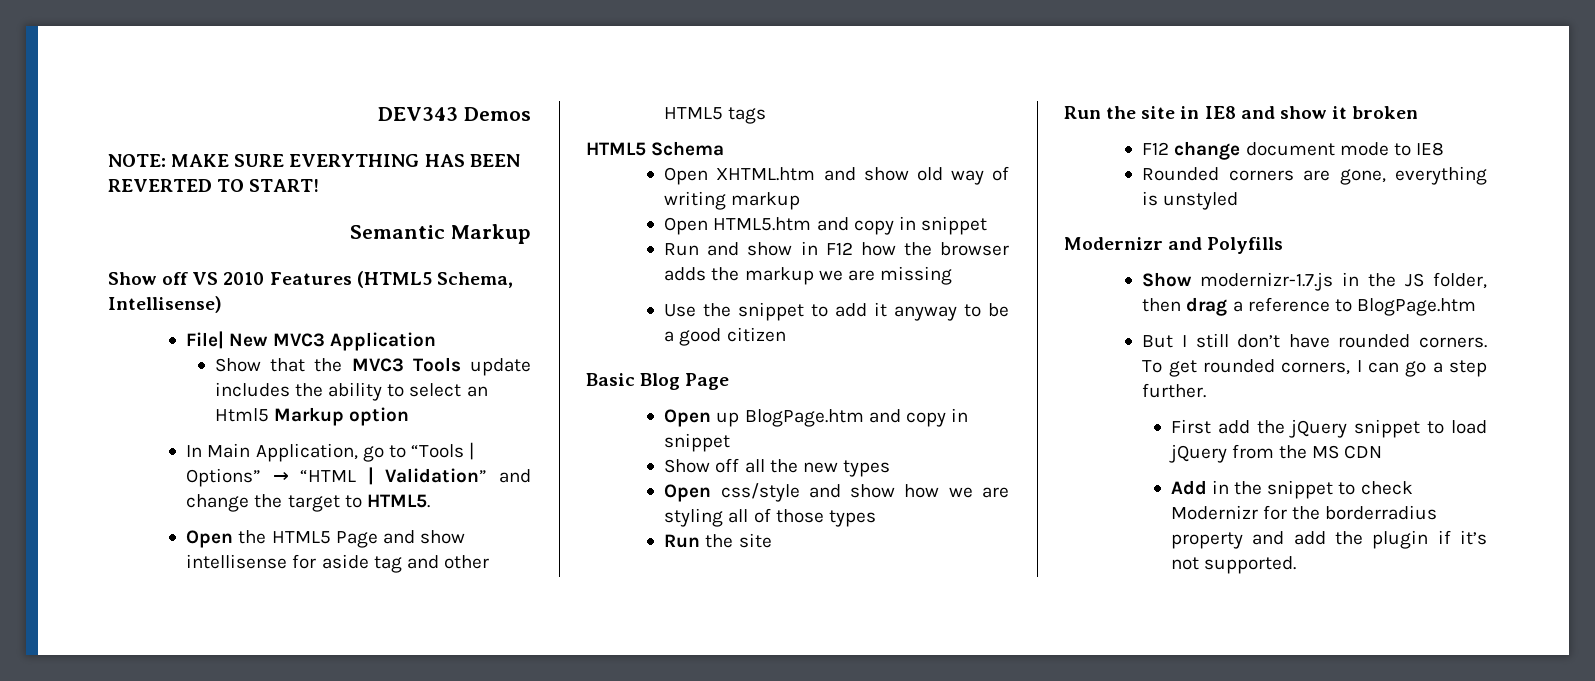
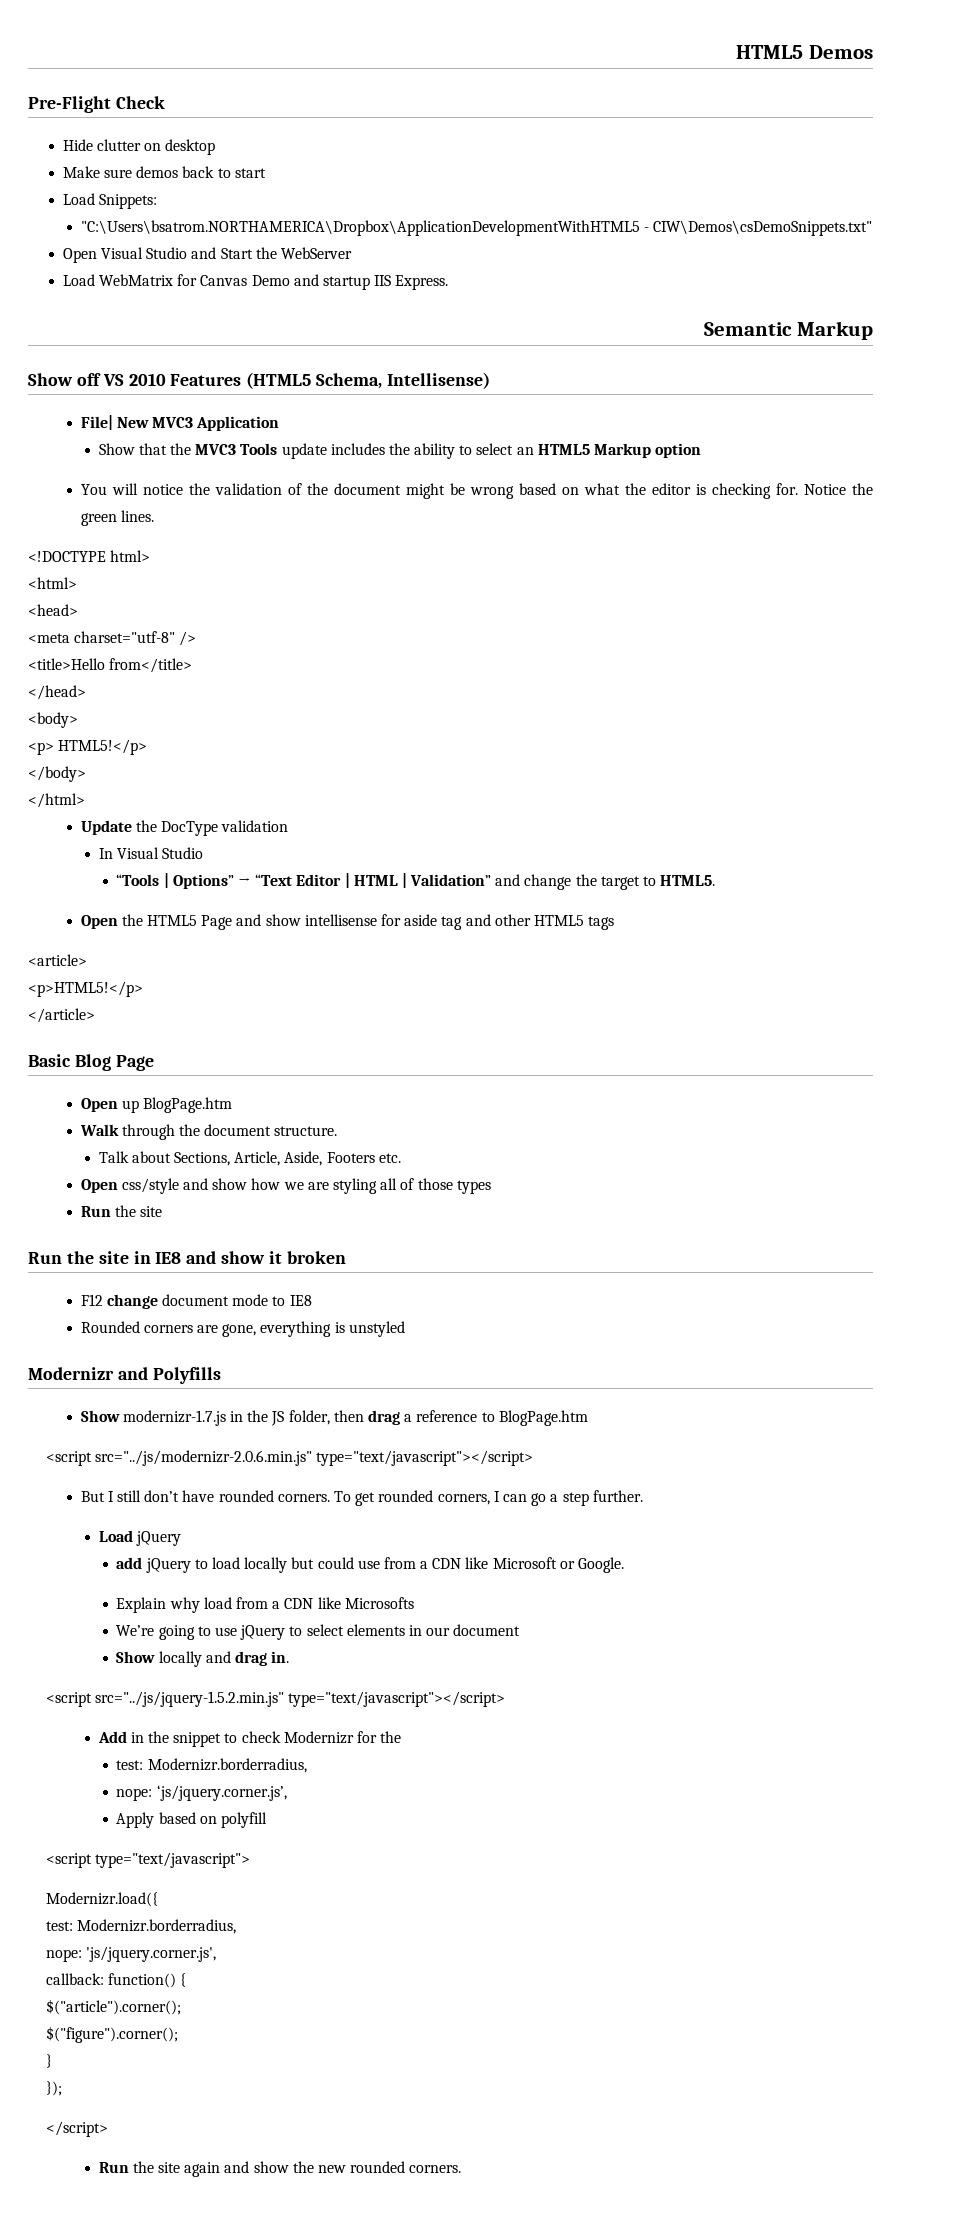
- DEV343 Demos
+ HTML5 Demos
- NOTE: MAKE SURE EVERYTHING HAS BEEN REVERTED TO START!
+ Pre-Flight Check
+ Hide clutter on desktop
+ Make sure demos back to start
+ Load Snippets:
+ "C:\Users\bsatrom.NORTHAMERICA\Dropbox\ApplicationDevelopmentWithHTML5 - CIW\Demos\csDemoSnippets.txt"
+ Open Visual Studio and Start the WebServer
+ Load WebMatrix for Canvas Demo and startup IIS Express.
- Show that the MVC3 Tools update includes the ability to select an Html5 Markup option
+ Show that the MVC3 Tools update includes the ability to select an HTML5 Markup option
- In Main Application, go to “Tools | Options” → “HTML | Validation” and change the target to HTML5.
+ You will notice the validation of the document might be wrong based on what the editor is checking for. Notice the green lines.
+ <!DOCTYPE html>
+ <html>
+ <head>
+ <meta charset="utf-8" />
+ <title>Hello from</title>
+ </head>
+ <body>
+ <p> HTML5!</p>
+ </body>
+ </html>
+ Update the DocType validation
+ In Visual Studio
+ “Tools | Options” → “Text Editor | HTML | Validation” and change the target to HTML5.
- HTML5 Schema
- Open XHTML.htm and show old way of writing markup
- Open HTML5.htm and copy in snippet
- Run and show in F12 how the browser adds the markup we are missing
- Use the snippet to add it anyway to be a good citizen
+ <article>
+ <p>HTML5!</p>
+ </article>
- Open up BlogPage.htm and copy in snippet
- Show off all the new types
+ Open up BlogPage.htm
+ Walk through the document structure.
+ Talk about Sections, Article, Aside, Footers etc.
+ <script src="../js/modernizr-2.0.6.min.js" type="text/javascript"></script>
- First add the jQuery snippet to load jQuery from the MS CDN
+ Load jQuery
+ add jQuery to load locally but could use from a CDN like Microsoft or Google.
+ Explain why load from a CDN like Microsofts
+ We’re going to use jQuery to select elements in our document
+ Show locally and drag in.
+ <script src="../js/jquery-1.5.2.min.js" type="text/javascript"></script>
- Add in the snippet to check Modernizr for the borderradius property and add the plugin if it’s not supported.
+ Add in the snippet to check Modernizr for the
+ test: Modernizr.borderradius,
+ nope: ‘js/jquery.corner.js’,
+ Apply based on polyfill
+ <script type="text/javascript">
+ Modernizr.load({
+ test: Modernizr.borderradius,
+ nope: 'js/jquery.corner.js',
+ callback: function() {
+ $("article").corner();
+ $("figure").corner();
+ }
+ });
+ </script>
+ Run the site again and show the new rounded corners.

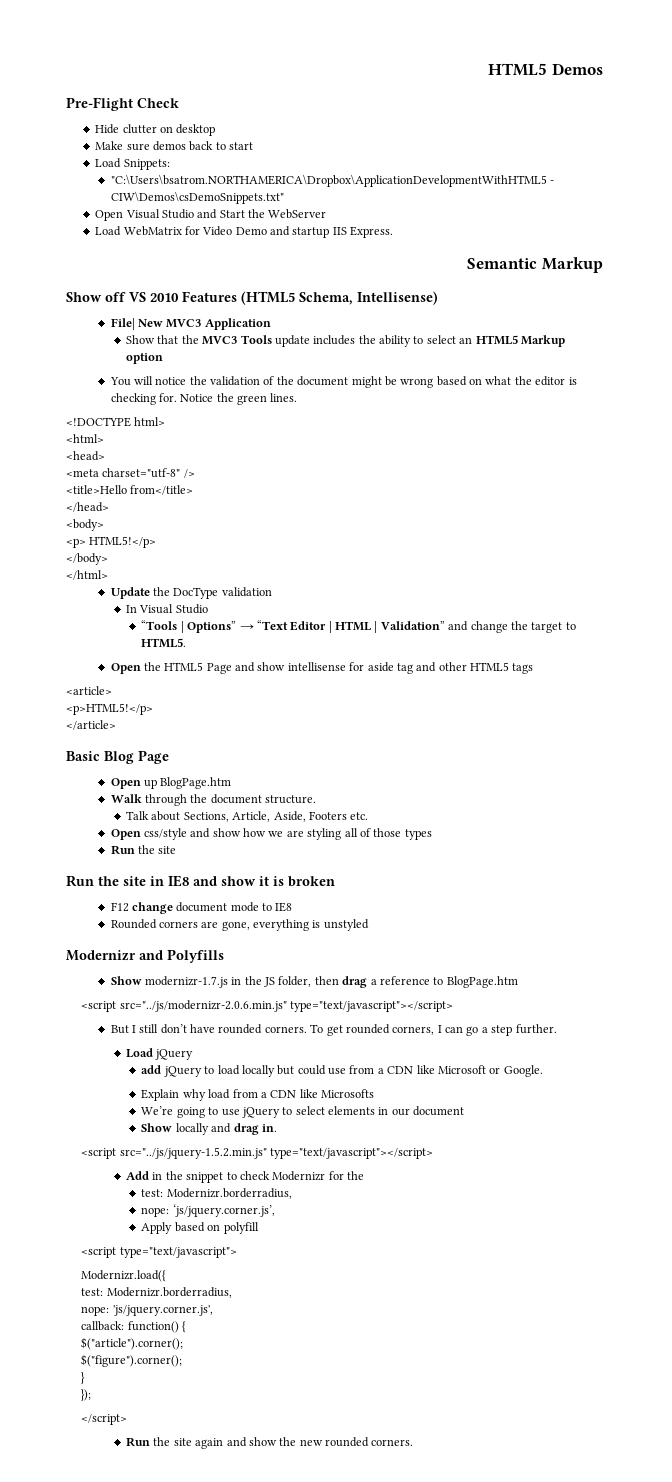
- Load WebMatrix for Canvas Demo and startup IIS Express.
+ Load WebMatrix for Video Demo and startup IIS Express.
- Run the site in IE8 and show it broken
+ Run the site in IE8 and show it is broken

